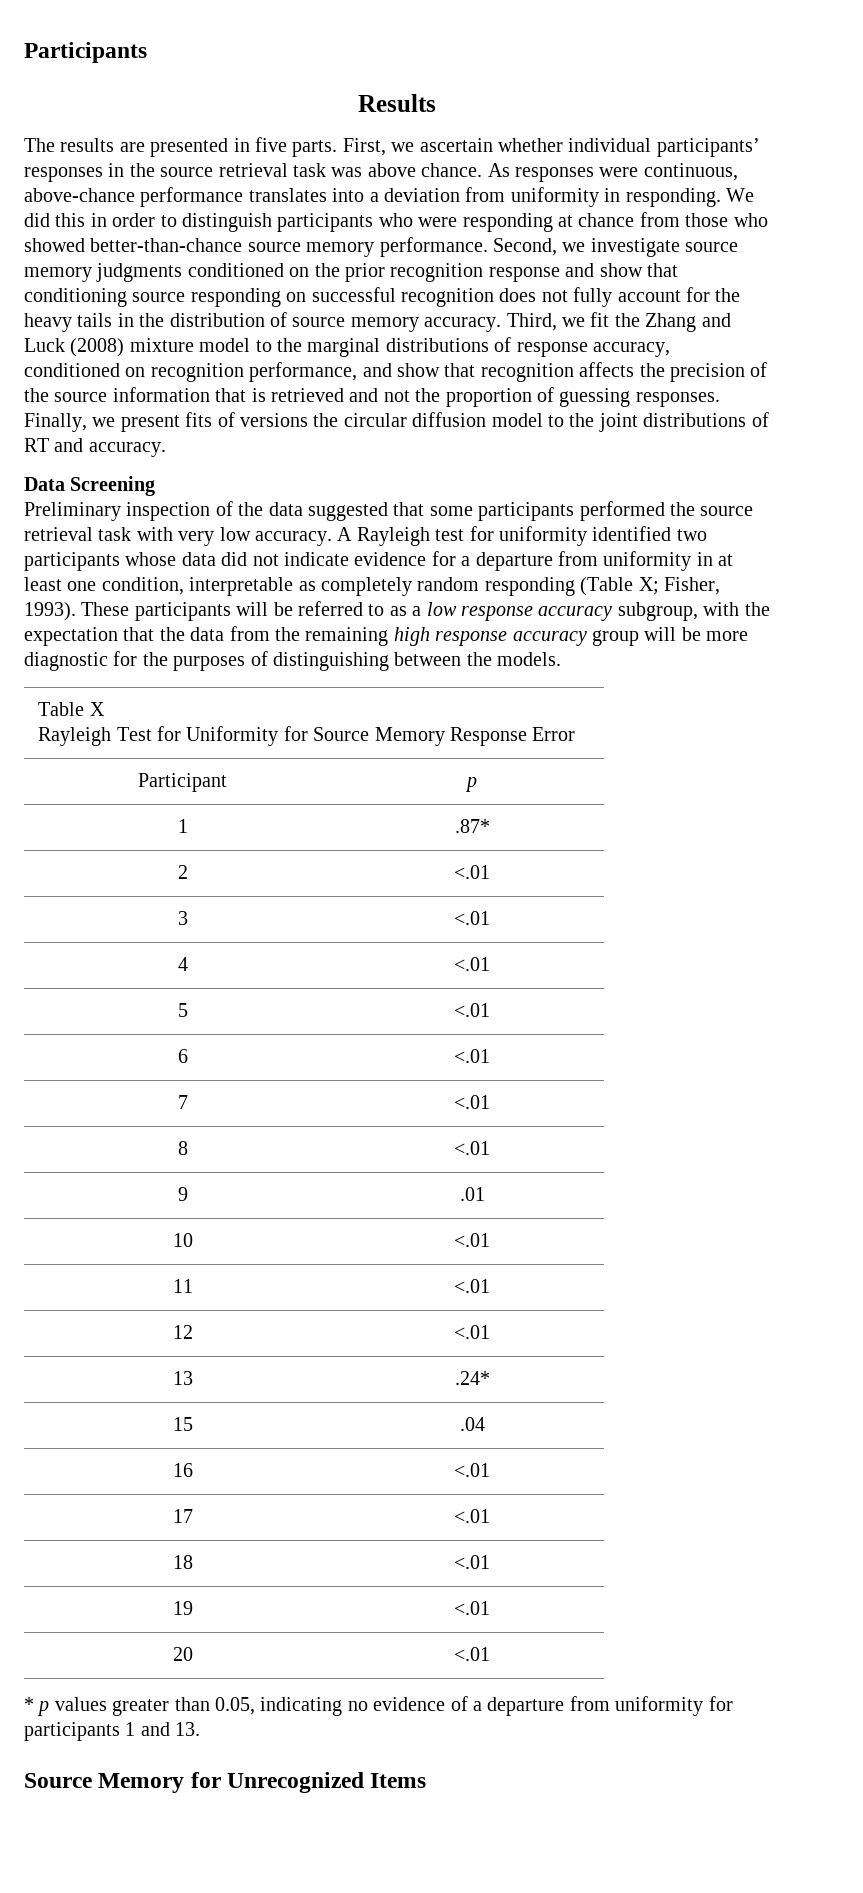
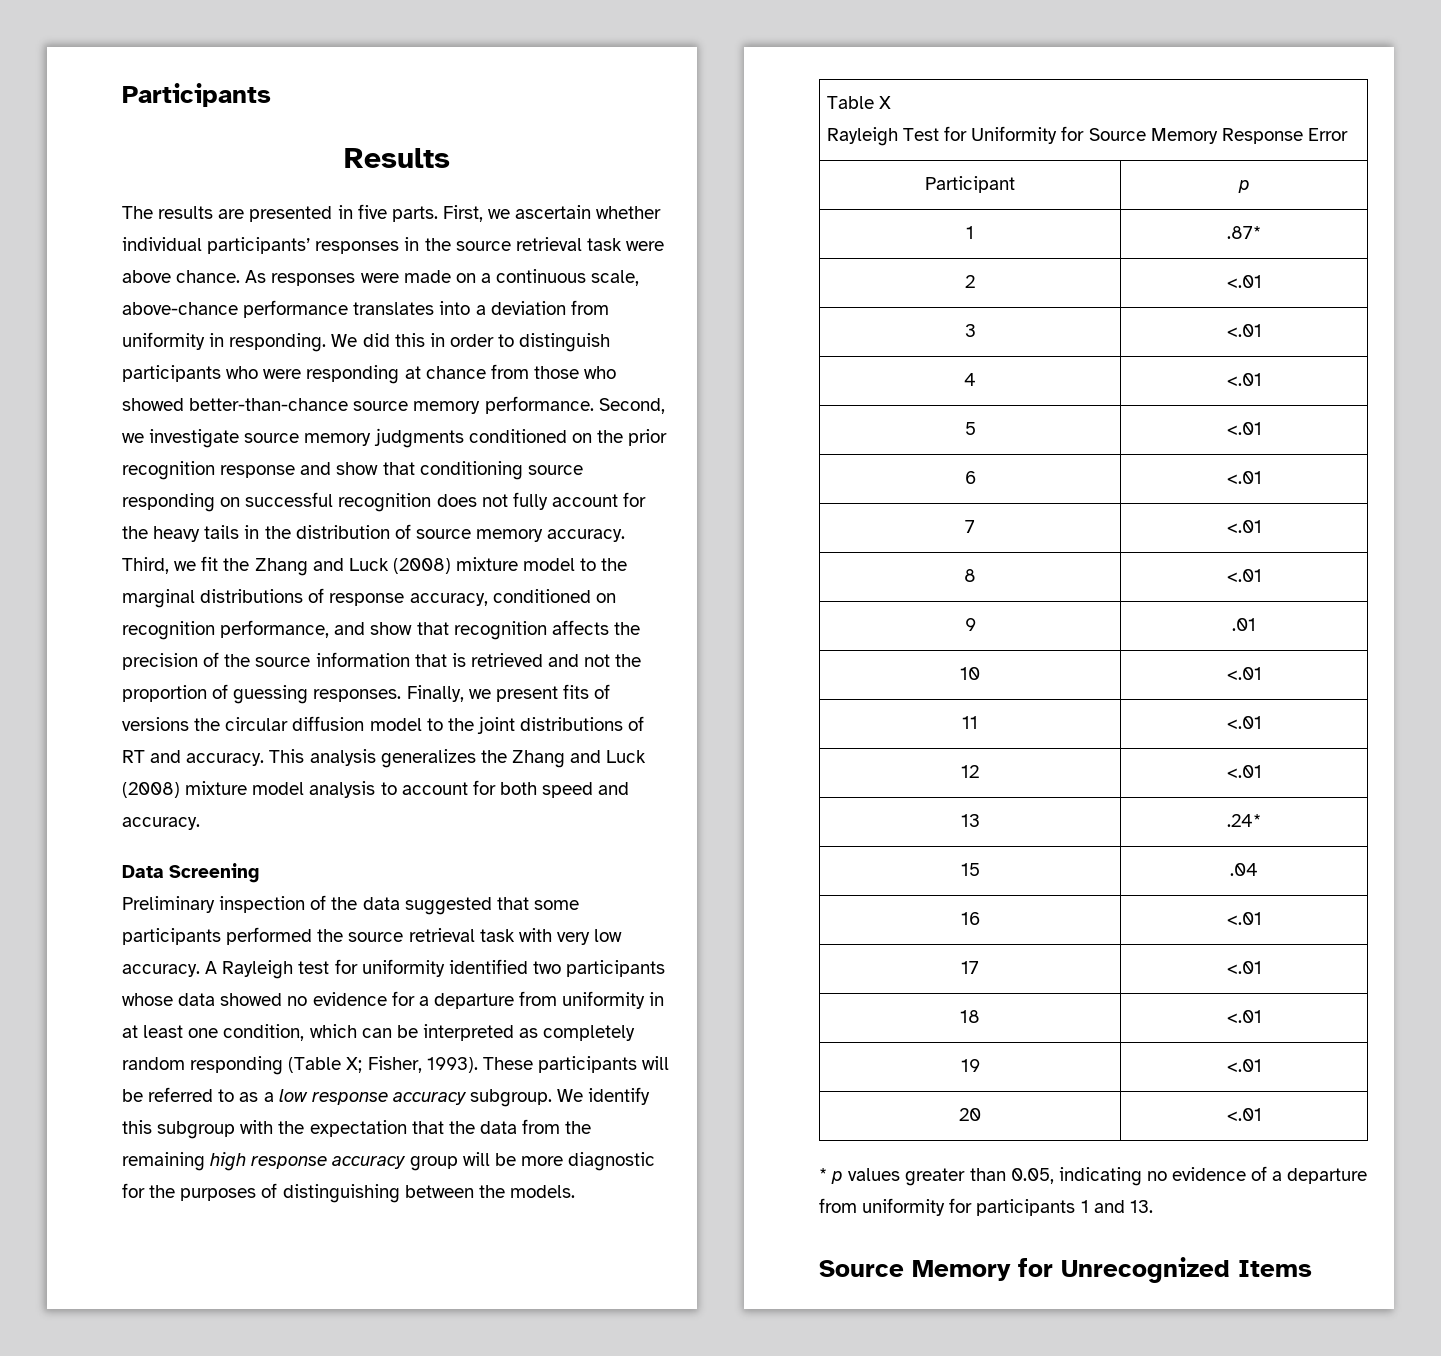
- First, we ascertain whether individual participants’ responses in the source retrieval task was above chance.
+ First, we ascertain whether individual participants’ responses in the source retrieval task were above chance.
- As responses were continuous, above-chance performance translates into a deviation from uniformity in responding.
+ As responses were made on a continuous scale, above-chance performance translates into a deviation from uniformity in responding.
+ This analysis generalizes the Zhang and Luck (2008) mixture model analysis to account for both speed and accuracy.
- A Rayleigh test for uniformity identified two participants whose data did not indicate evidence for a departure from uniformity in at least one condition, interpretable as completely random responding (Table X; Fisher, 1993).
+ A Rayleigh test for uniformity identified two participants whose data showed no evidence for a departure from uniformity in at least one condition, which can be interpreted as completely random responding (Table X; Fisher, 1993).
- These participants will be referred to as a low response accuracy subgroup, with the expectation that the data from the remaining high response accuracy group will be more diagnostic for the purposes of distinguishing between the models.
+ These participants will be referred to as a low response accuracy subgroup. We identify this subgroup with the expectation that the data from the remaining high response accuracy group will be more diagnostic for the purposes of distinguishing between the models.

